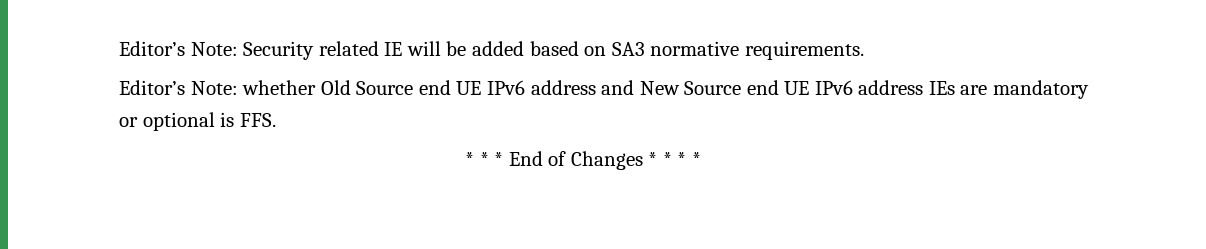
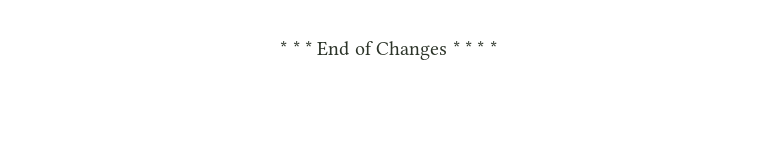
- Editor’s Note: Security related IE will be added based on SA3 normative requirements.
- Editor’s Note: whether Old Source end UE IPv6 address and New Source end UE IPv6 address IEs are mandatory or optional is FFS.

